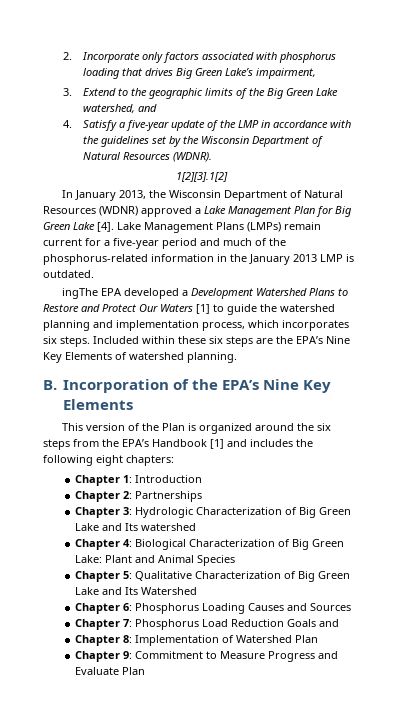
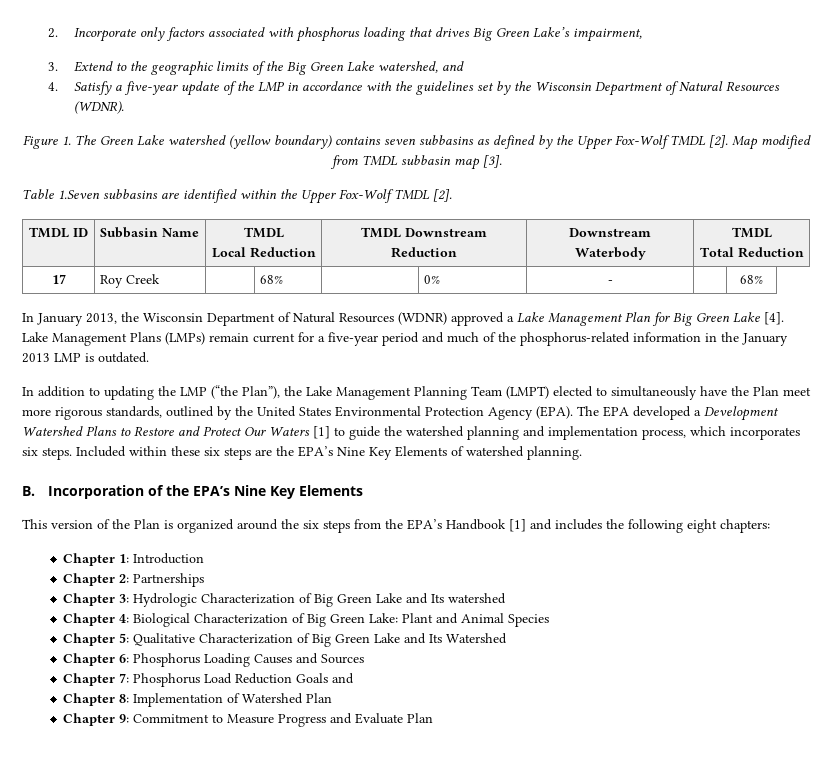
- 1[2][3].1[2]
+ Figure 1. The Green Lake watershed (yellow boundary) contains seven subbasins as defined by the Upper Fox-Wolf TMDL [2]. Map modified from TMDL subbasin map [3].
+ Table 1.Seven subbasins are identified within the Upper Fox-Wolf TMDL [2].
+ TMDL ID | Subbasin Name | TMDL
+ Local Reduction | TMDL Downstream Reduction | Downstream Waterbody | TMDL
+ Total Reduction
+ 17 | Roy Creek | | 68% | | 0% | - | | 68%
- ingThe EPA developed a Development Watershed Plans to Restore and Protect Our Waters [1] to guide the watershed planning and implementation process, which incorporates six steps.
+ In addition to updating the LMP (“the Plan”), the Lake Management Planning Team (LMPT) elected to simultaneously have the Plan meet more rigorous standards, outlined by the United States Environmental Protection Agency (EPA). The EPA developed a Development Watershed Plans to Restore and Protect Our Waters [1] to guide the watershed planning and implementation process, which incorporates six steps.

